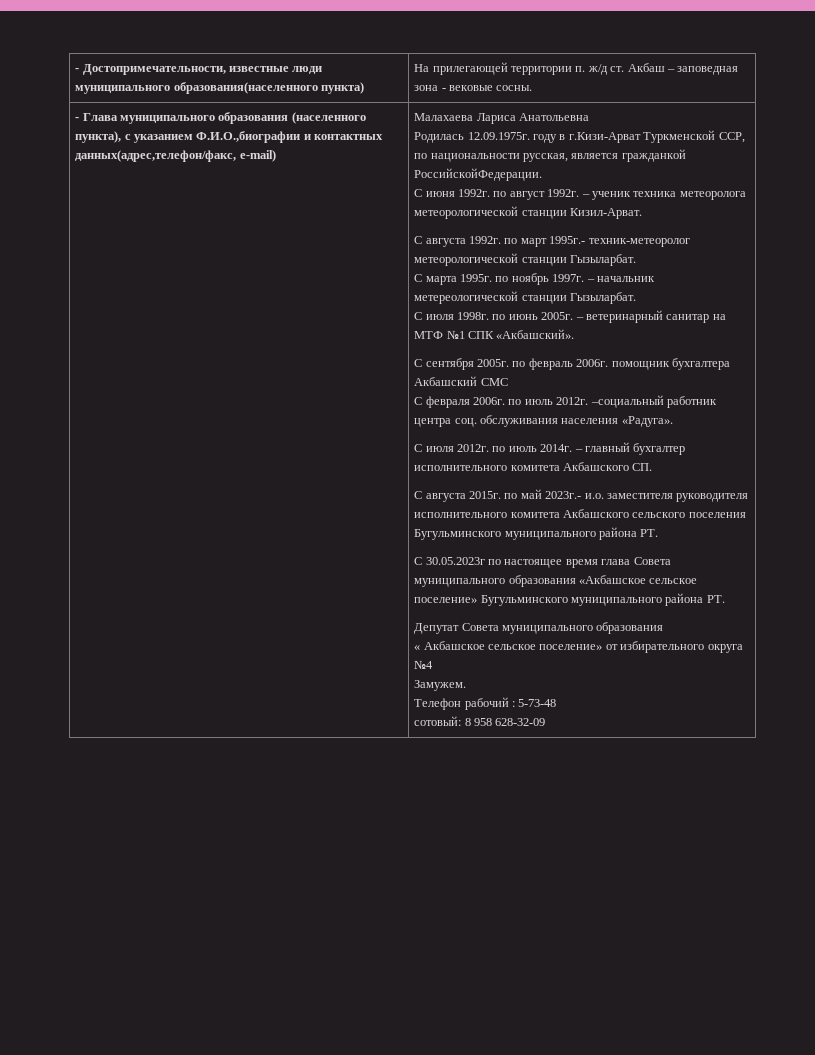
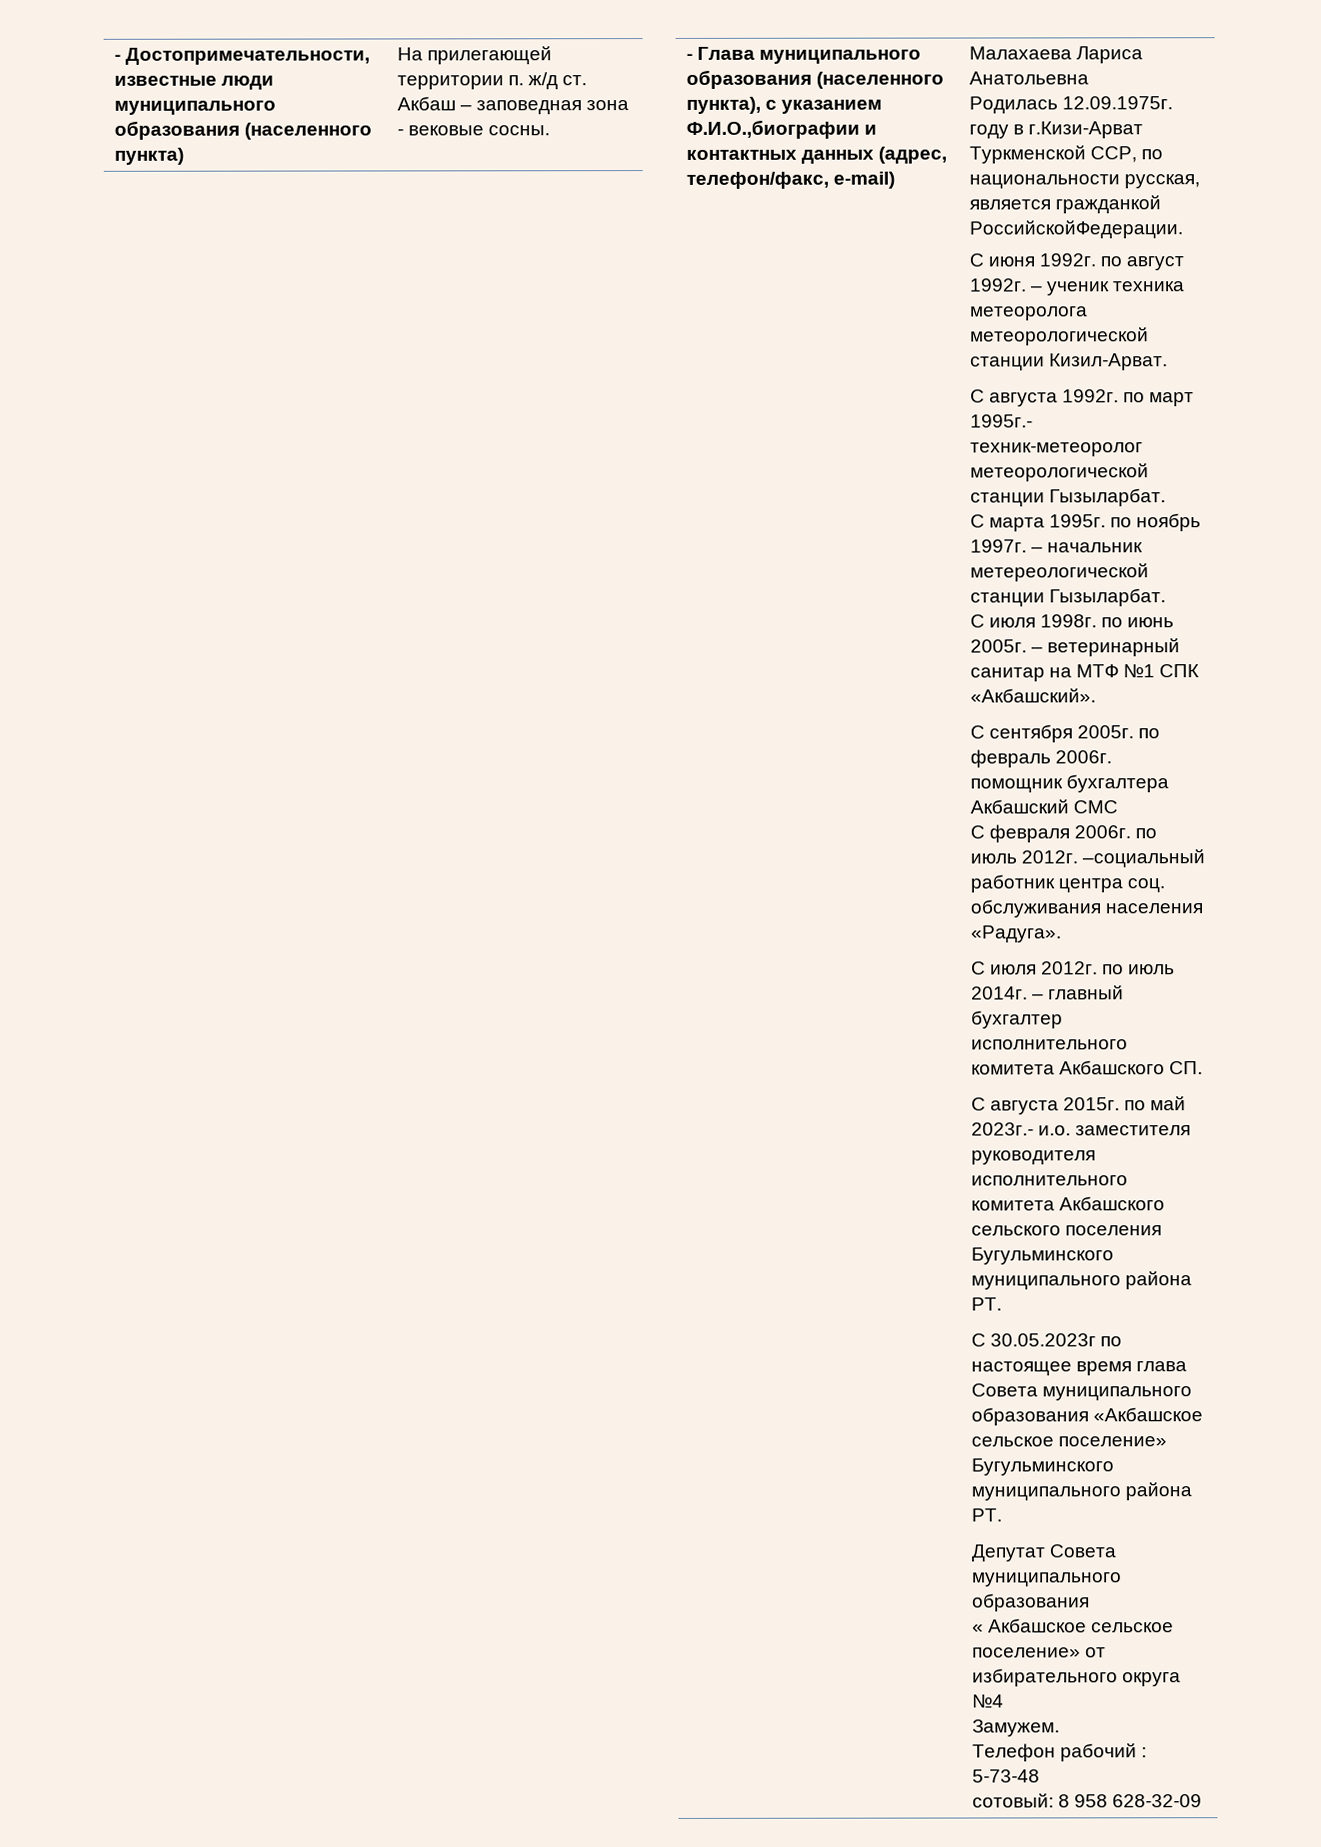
- - Достопримечательности, известные люди муниципального образования(населенного пункта) | На прилегающей территории п. ж/д ст. Акбаш – заповедная зона - вековые сосны.
+ - Достопримечательности, известные люди муниципального образования (населенного пункта) | На прилегающей территории п. ж/д ст. Акбаш – заповедная зона - вековые сосны.
- - Глава муниципального образования (населенного пункта), с указанием Ф.И.О.,биографии и контактных данных(адрес,телефон/факс, е-mail)
+ - Глава муниципального образования (населенного пункта), с указанием Ф.И.О.,биографии и контактных данных (адрес, телефон/факс, е-mail)

